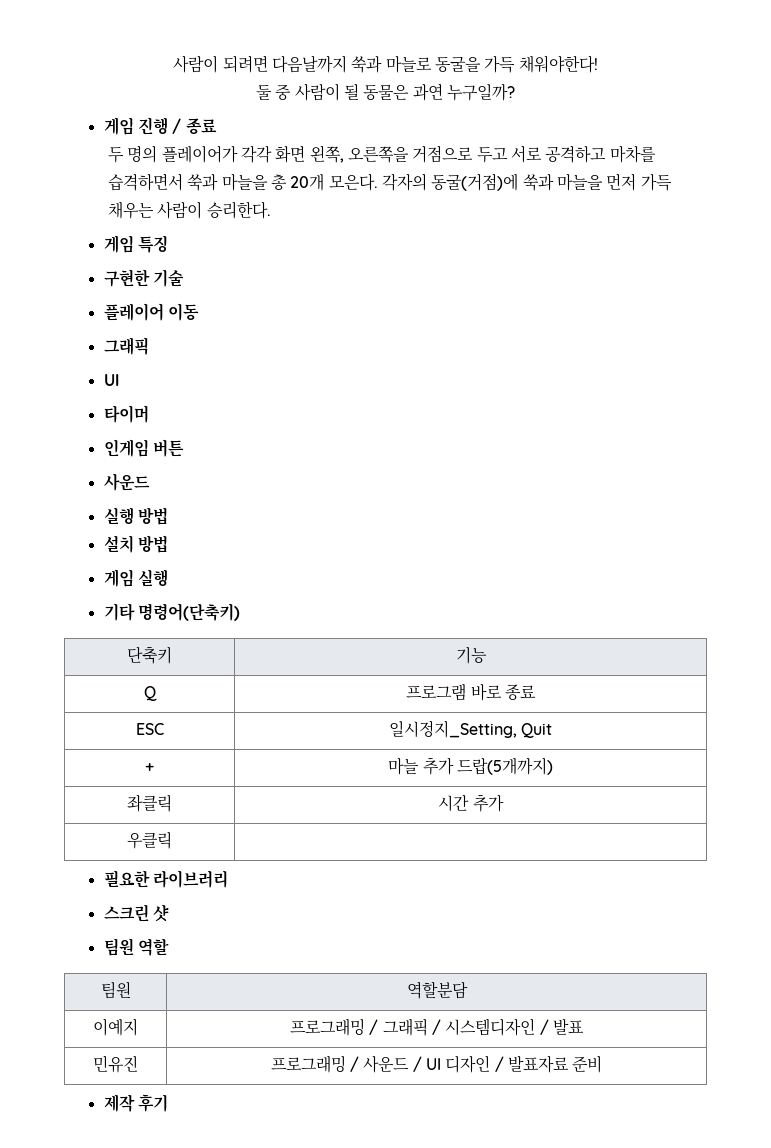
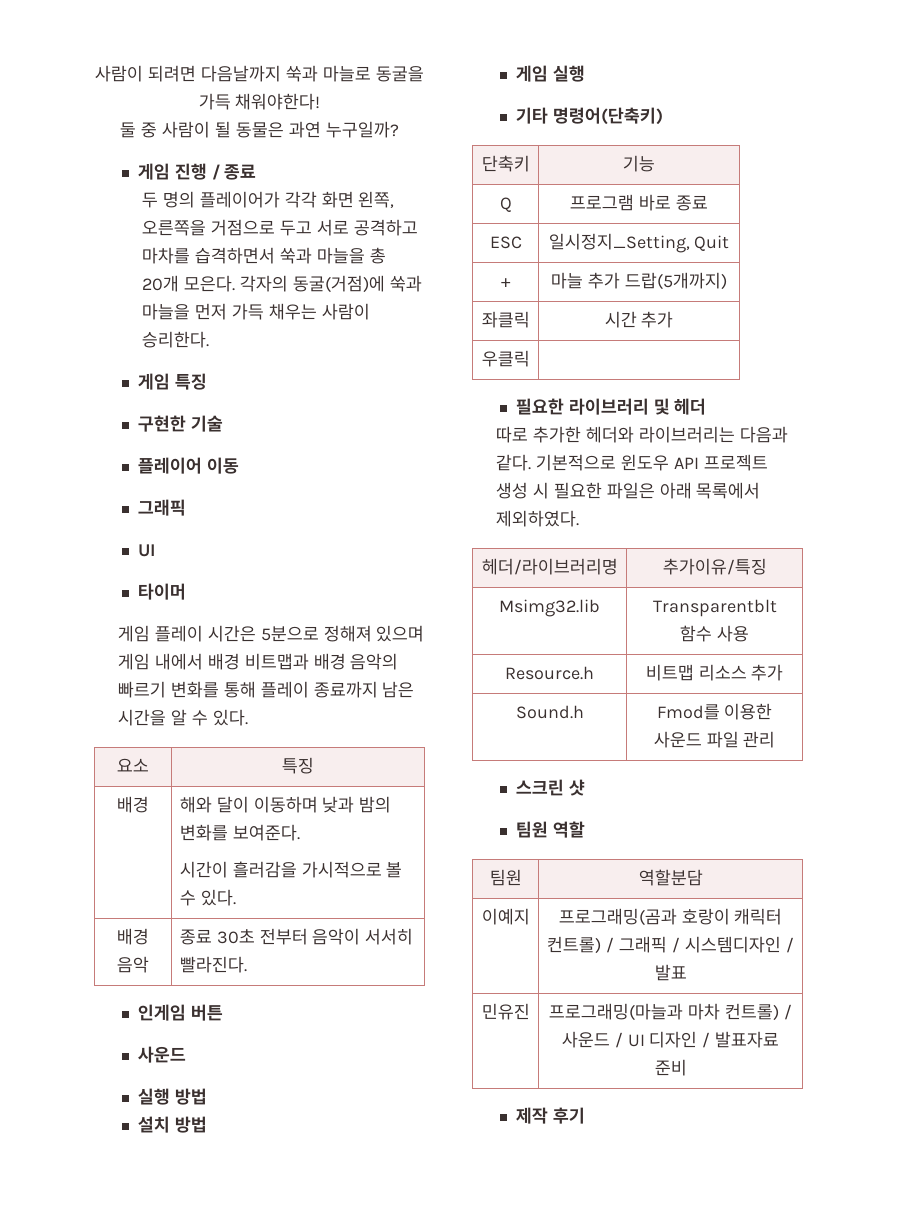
+ 게임 플레이 시간은 5분으로 정해져 있으며 게임 내에서 배경 비트맵과 배경 음악의 빠르기 변화를 통해 플레이 종료까지 남은 시간을 알 수 있다.
+ 요소 | 특징
+ 배경 | 해와 달이 이동하며 낮과 밤의 변화를 보여준다.
+ 시간이 흘러감을 가시적으로 볼 수 있다.
+ 배경 음악 | 종료 30초 전부터 음악이 서서히 빨라진다.
- 필요한 라이브러리
+ 필요한 라이브러리 및 헤더
+ 따로 추가한 헤더와 라이브러리는 다음과 같다. 기본적으로 윈도우 API 프로젝트 생성 시 필요한 파일은 아래 목록에서 제외하였다.
+ 헤더/라이브러리명 | 추가이유/특징
+ Msimg32.lib | Transparentblt 함수 사용
+ Resource.h | 비트맵 리소스 추가
+ Sound.h | Fmod를 이용한 사운드 파일 관리
- 이예지 | 프로그래밍 / 그래픽 / 시스템디자인 / 발표
+ 이예지 | 프로그래밍(곰과 호랑이 캐릭터 컨트롤) / 그래픽 / 시스템디자인 / 발표
- 민유진 | 프로그래밍 / 사운드 / UI 디자인 / 발표자료 준비
+ 민유진 | 프로그래밍(마늘과 마차 컨트롤) / 사운드 / UI 디자인 / 발표자료 준비

